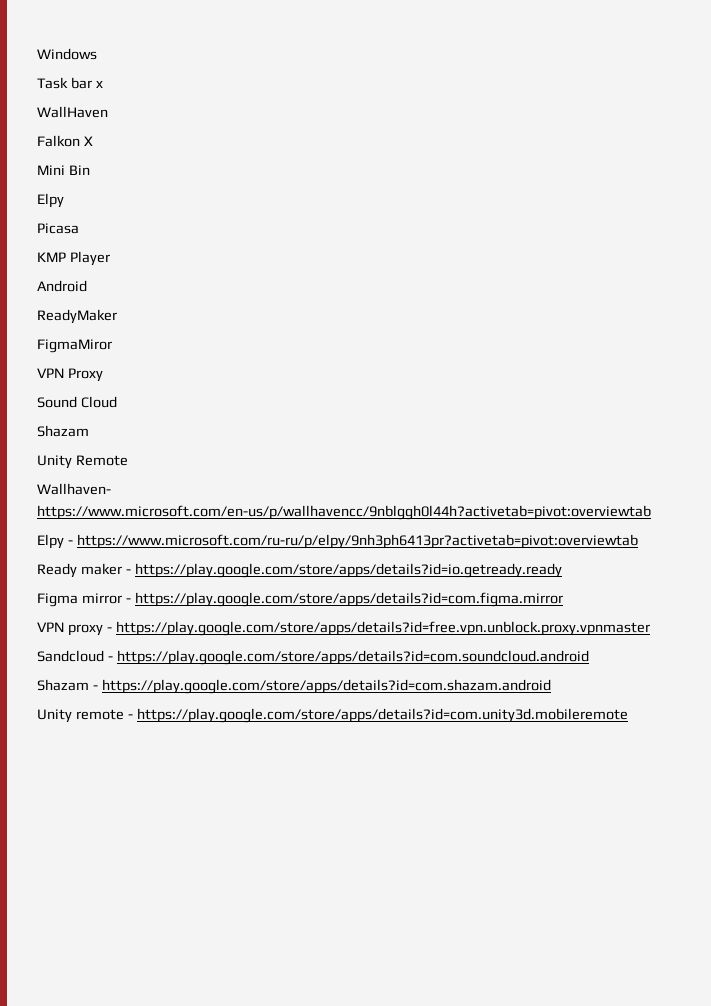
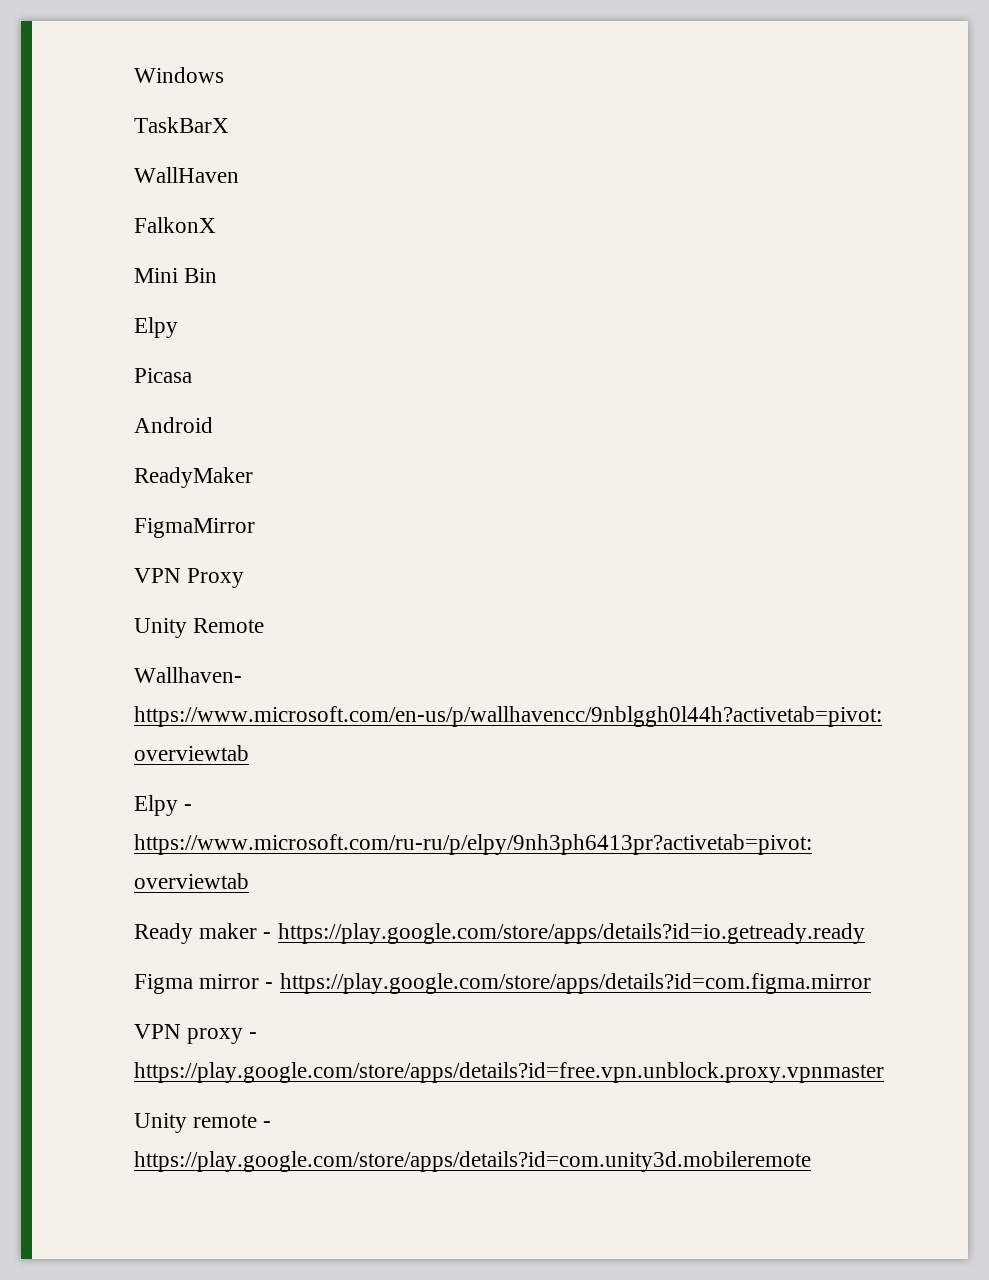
- Task bar x
+ TaskBarX
- Falkon X
+ FalkonX
- KMP Player
- FigmaMiror
+ FigmaMirror
- Sound Cloud
- Shazam
- Sandcloud - https://play.google.com/store/apps/details?id=com.soundcloud.android
- Shazam - https://play.google.com/store/apps/details?id=com.shazam.android

